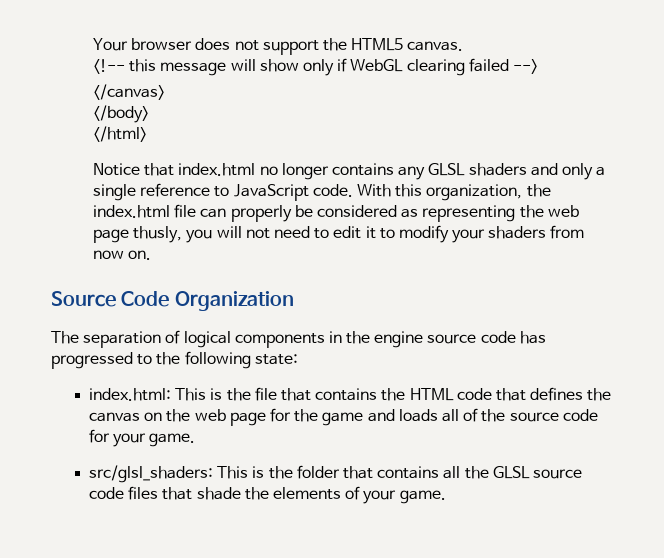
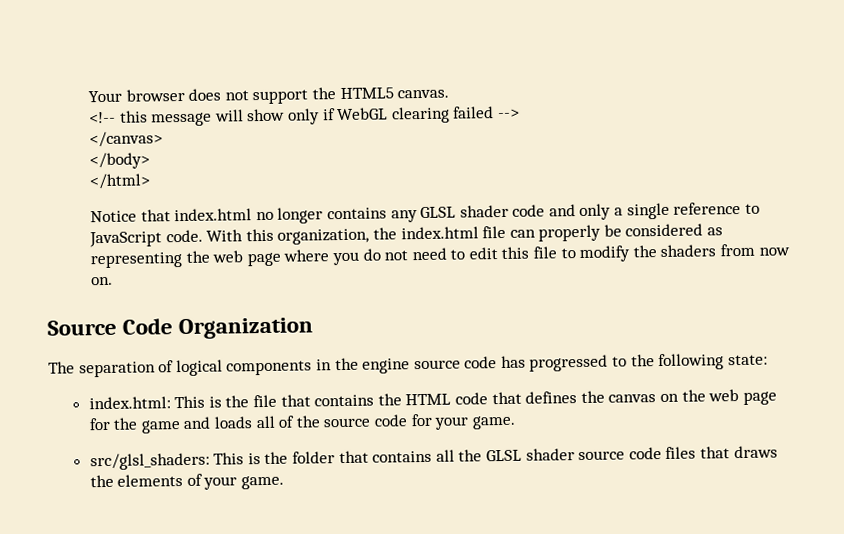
- Notice that index.html no longer contains any GLSL shaders and only a single reference to JavaScript code.
+ Notice that index.html no longer contains any GLSL shader code and only a single reference to JavaScript code.
- With this organization, the index.html file can properly be considered as representing the web page thusly, you will not need to edit it to modify your shaders from now on.
+ With this organization, the index.html file can properly be considered as representing the web page where you do not need to edit this file to modify the shaders from now on.
- src/glsl_shaders: This is the folder that contains all the GLSL source code files that shade the elements of your game.
+ src/glsl_shaders: This is the folder that contains all the GLSL shader source code files that draws the elements of your game.

